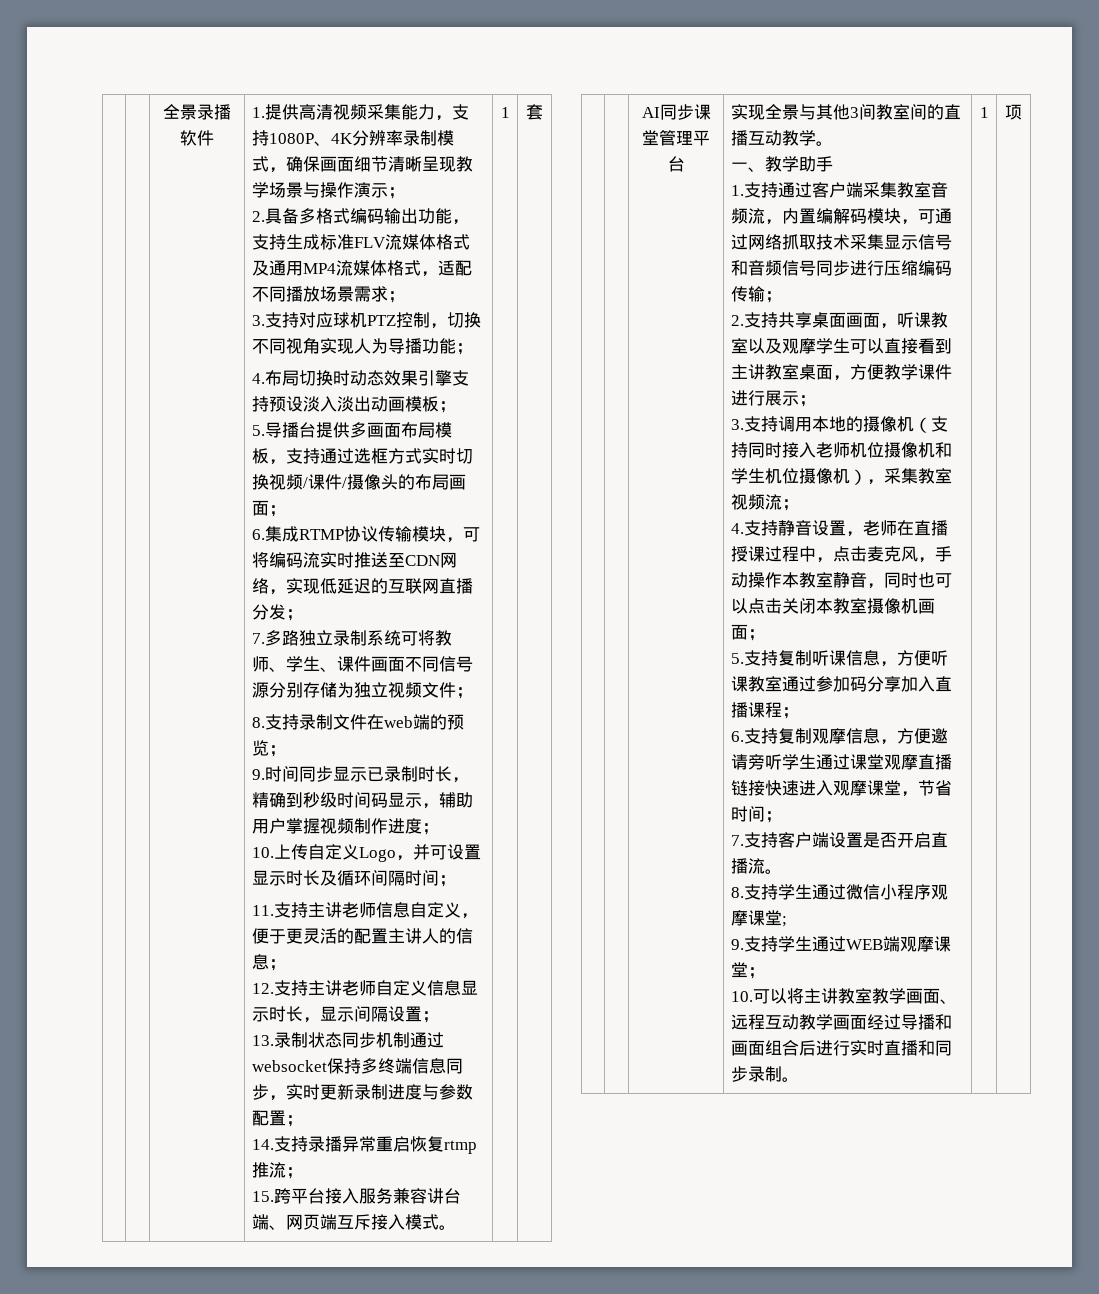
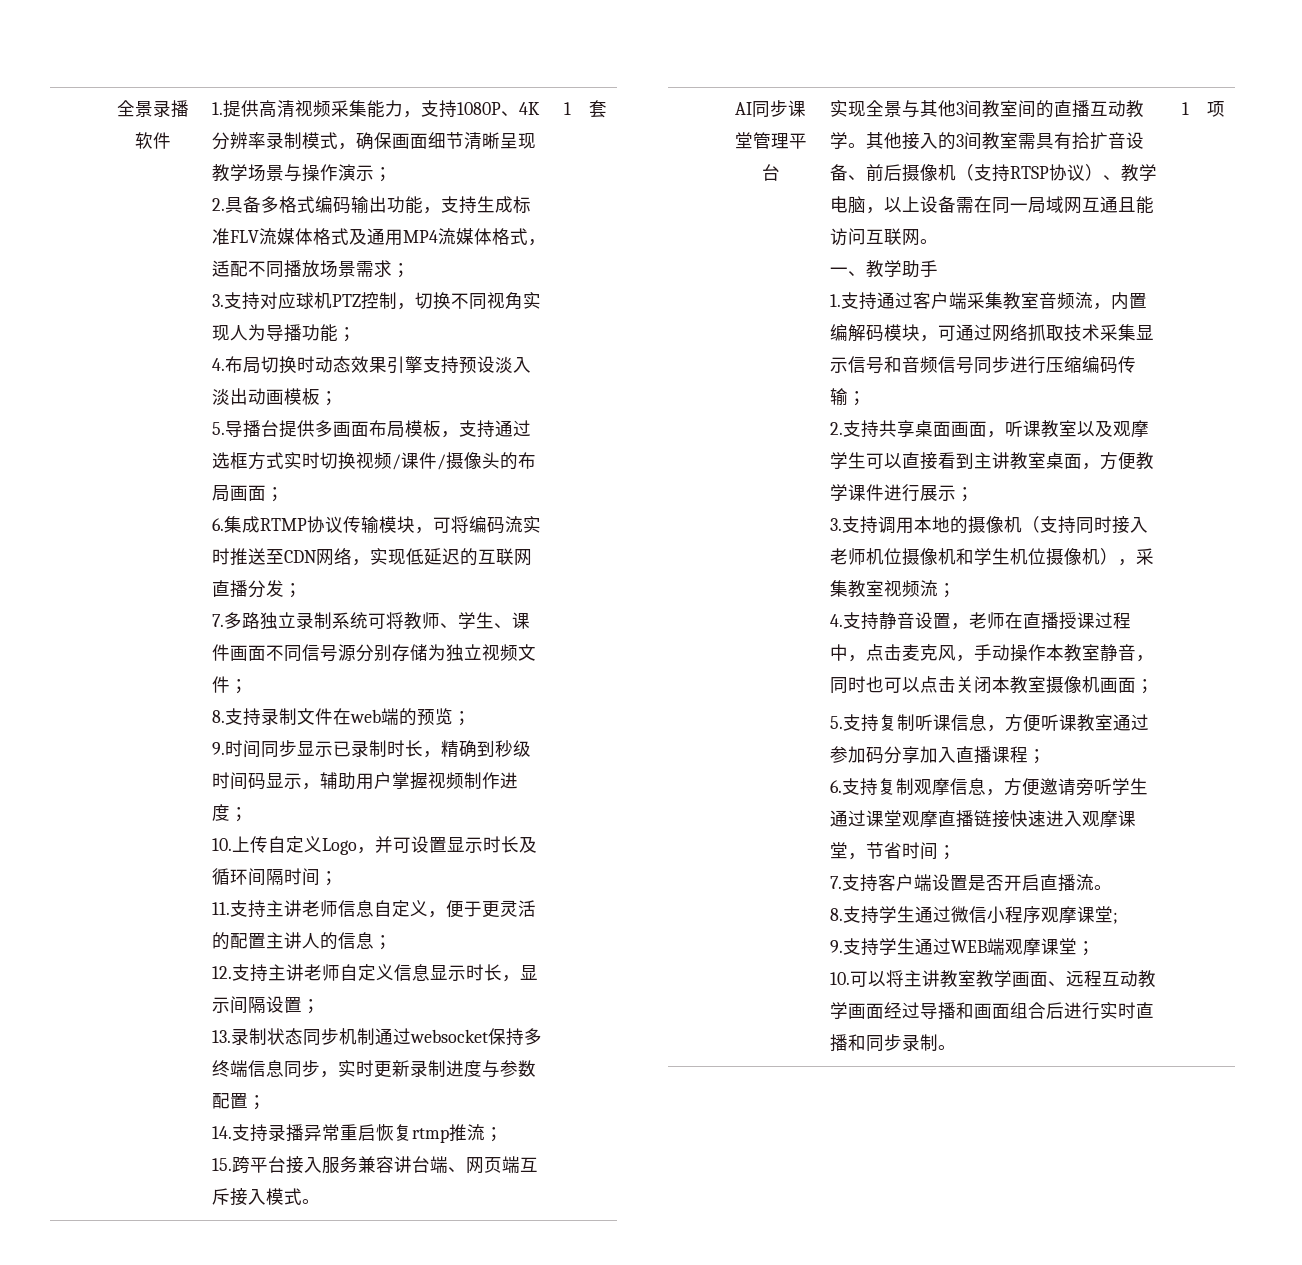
+ 其他接入的3间教室需具有拾扩音设备、前后摄像机（支持RTSP协议）、教学电脑，以上设备需在同一局域网互通且能访问互联网。

